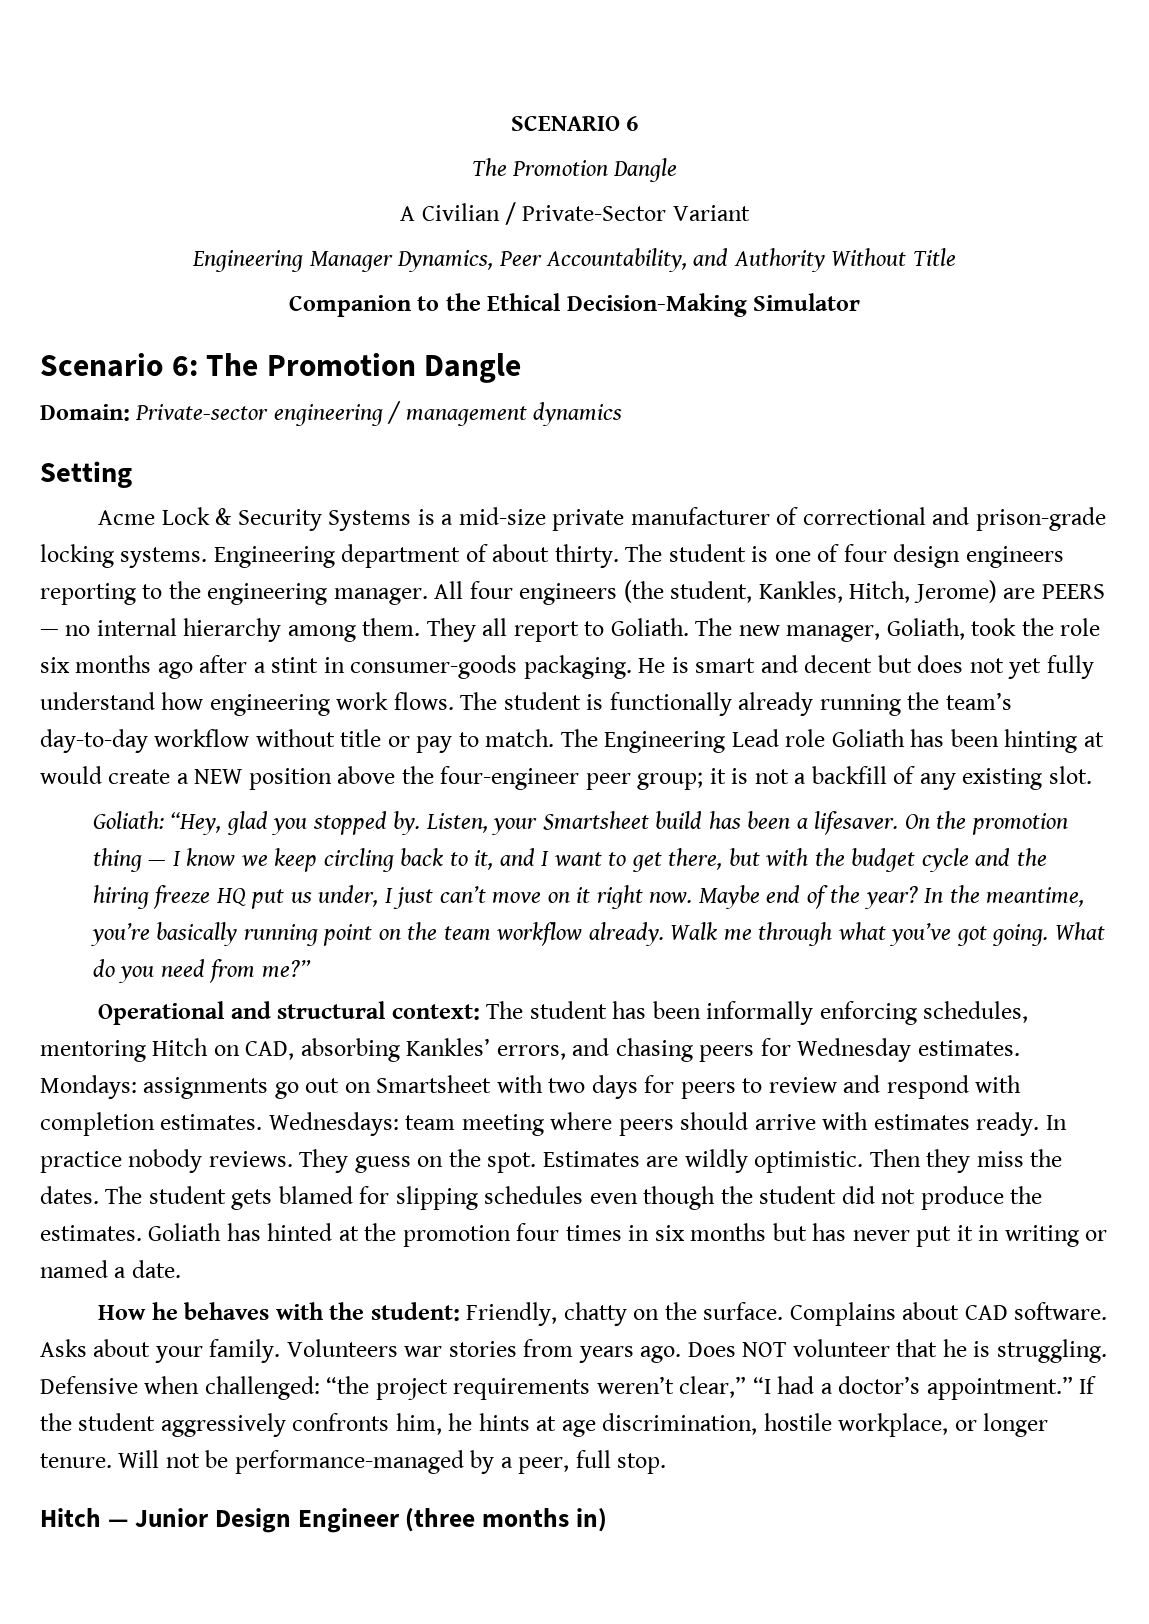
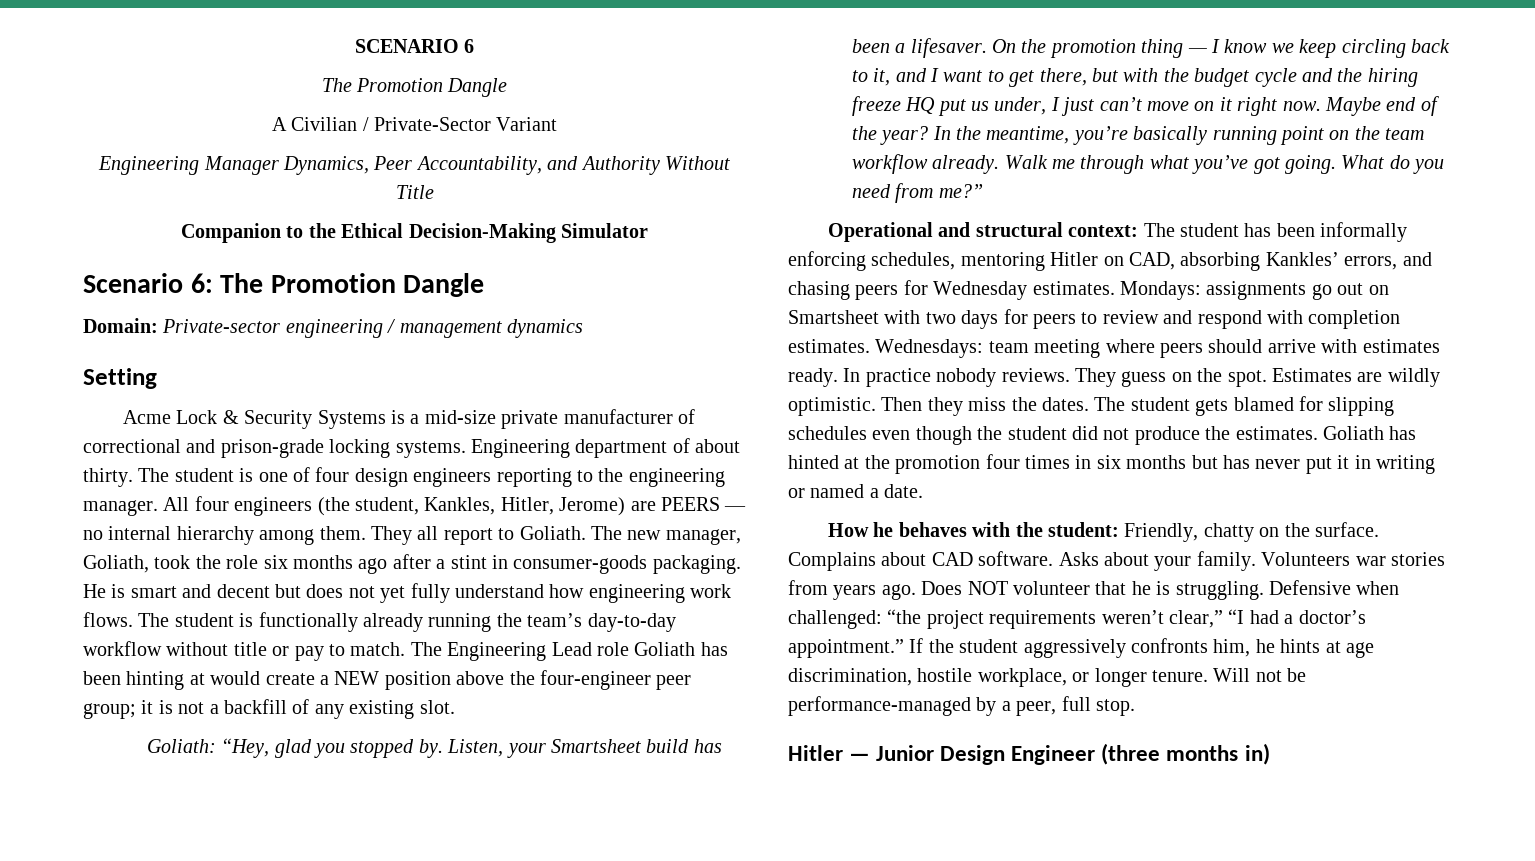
- All four engineers (the student, Kankles, Hitch, Jerome) are PEERS — no internal hierarchy among them.
+ All four engineers (the student, Kankles, Hitler, Jerome) are PEERS — no internal hierarchy among them.
- Operational and structural context: The student has been informally enforcing schedules, mentoring Hitch on CAD, absorbing Kankles’ errors, and chasing peers for Wednesday estimates.
+ Operational and structural context: The student has been informally enforcing schedules, mentoring Hitler on CAD, absorbing Kankles’ errors, and chasing peers for Wednesday estimates.
- Hitch — Junior Design Engineer (three months in)
+ Hitler — Junior Design Engineer (three months in)

